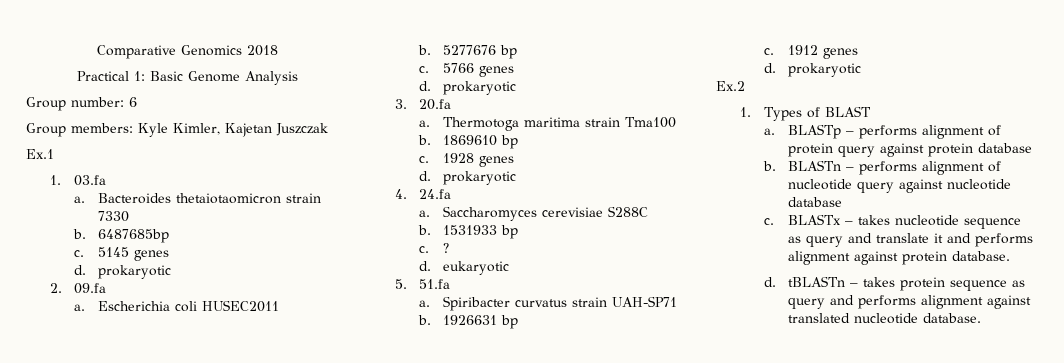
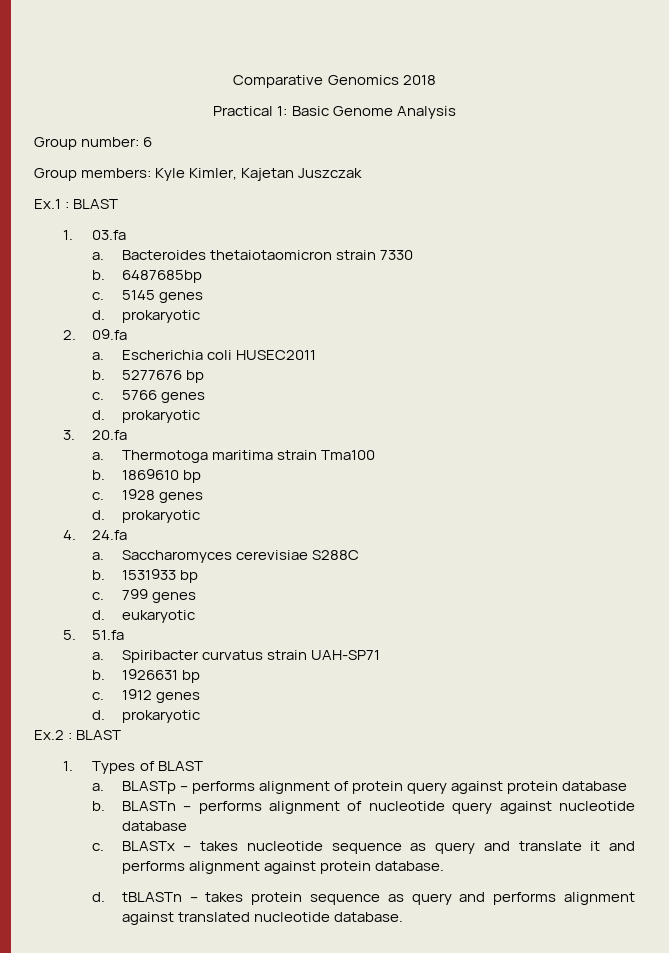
- Ex.1
+ Ex.1 : BLAST
- ?
+ 799 genes
- Ex.2
+ Ex.2 : BLAST

